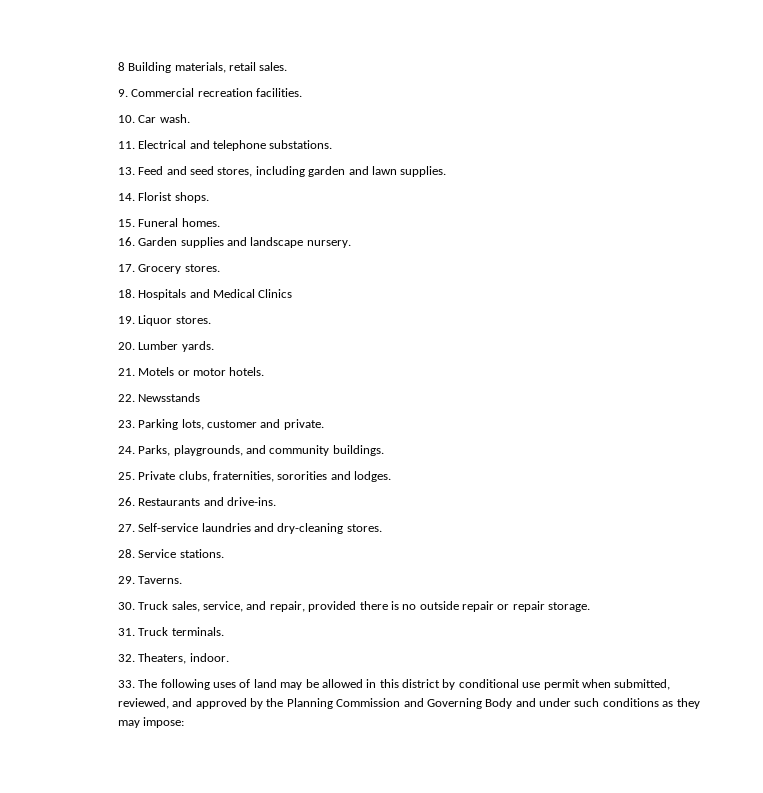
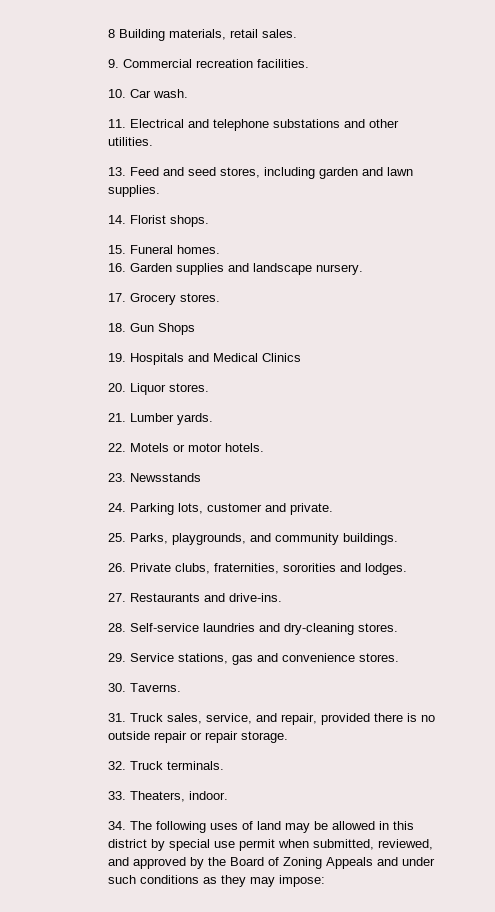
- 11. Electrical and telephone substations.
+ 11. Electrical and telephone substations and other utilities.
- 18. Hospitals and Medical Clinics
+ 18. Gun Shops
+ 19. Hospitals and Medical Clinics
- 19. Liquor stores.
+ 20. Liquor stores.
- 20. Lumber yards.
+ 21. Lumber yards.
- 21. Motels or motor hotels.
+ 22. Motels or motor hotels.
- 22. Newsstands
+ 23. Newsstands
- 23. Parking lots, customer and private.
+ 24. Parking lots, customer and private.
- 24. Parks, playgrounds, and community buildings.
+ 25. Parks, playgrounds, and community buildings.
- 25. Private clubs, fraternities, sororities and lodges.
+ 26. Private clubs, fraternities, sororities and lodges.
- 26. Restaurants and drive-ins.
+ 27. Restaurants and drive-ins.
- 27. Self-service laundries and dry-cleaning stores.
+ 28. Self-service laundries and dry-cleaning stores.
- 28. Service stations.
- 29. Taverns.
+ 29. Service stations, gas and convenience stores.
+ 30. Taverns.
- 30. Truck sales, service, and repair, provided there is no outside repair or repair storage.
+ 31. Truck sales, service, and repair, provided there is no outside repair or repair storage.
- 31. Truck terminals.
+ 32. Truck terminals.
- 32. Theaters, indoor.
+ 33. Theaters, indoor.
- 33. The following uses of land may be allowed in this district by conditional use permit when submitted, reviewed, and approved by the Planning Commission and Governing Body and under such conditions as they may impose:
+ 34. The following uses of land may be allowed in this district by special use permit when submitted, reviewed, and approved by the Board of Zoning Appeals and under such conditions as they may impose:

